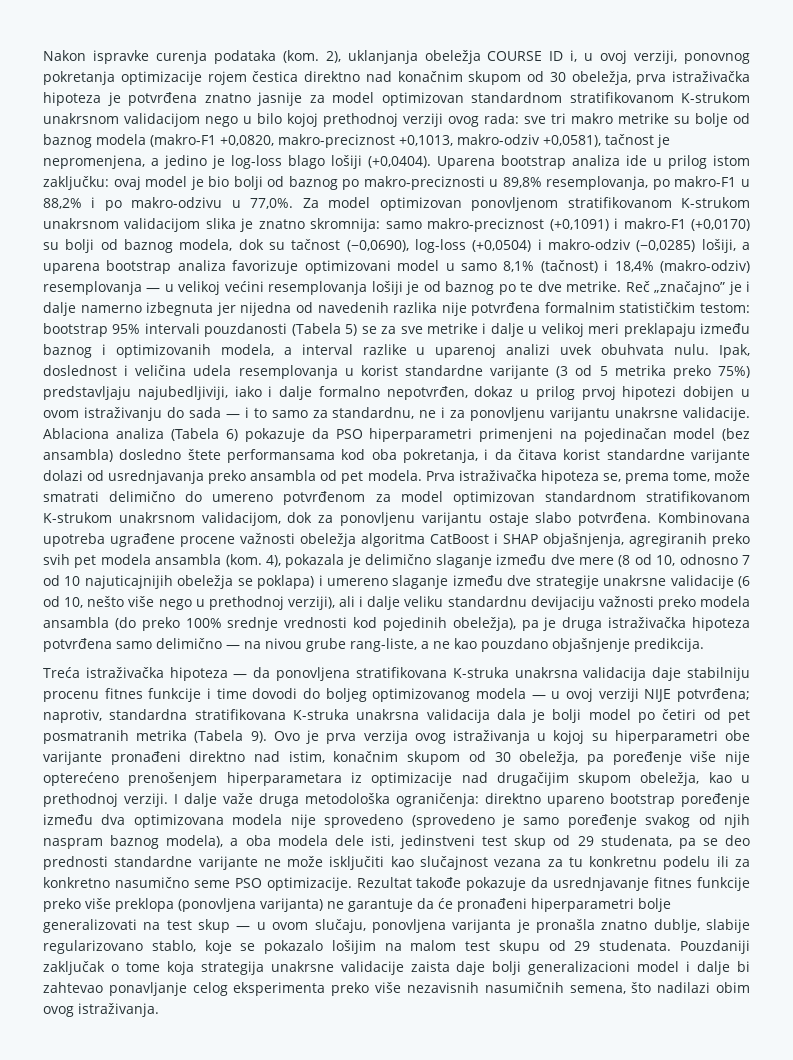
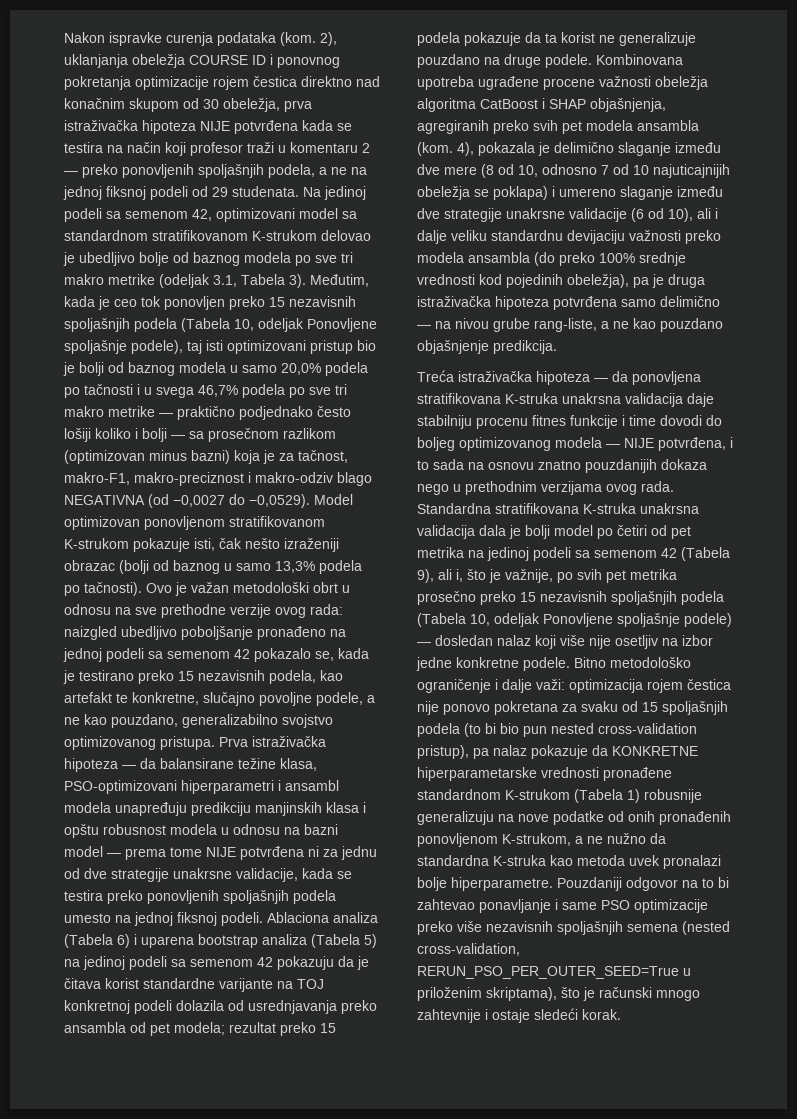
- 2), uklanjanja obeležja COURSE ID i, u ovoj verziji, ponovnog pokretanja optimizacije rojem čestica direktno nad konačnim skupom od 30 obeležja, prva istraživačka hipoteza je potvrđena znatno jasnije za model optimizovan standardnom stratifikovanom K-strukom unakrsnom validacijom nego u bilo kojoj prethodnoj verziji ovog rada: sve tri makro metrike su bolje od baznog modela (makro-F1 +0,0820, makro-preciznost +0,1013, makro-odziv +0,0581), tačnost je nepromenjena, a jedino je log-loss blago lošiji (+0,0404). Uparena bootstrap analiza ide u prilog istom zaključku: ovaj model je bio bolji od baznog po makro-preciznosti u 89,8% resemplovanja, po makro-F1 u 88,2% i po makro-odzivu u 77,0%. Za model optimizovan ponovljenom stratifikovanom K-strukom unakrsnom validacijom slika je znatno skromnija: samo makro-preciznost (+0,1091) i makro-F1 (+0,0170) su bolji od baznog modela, dok su tačnost (−0,0690), log-loss (+0,0504) i makro-odziv (−0,0285) lošiji, a uparena bootstrap analiza favorizuje optimizovani model u samo 8,1% (tačnost) i 18,4% (makro-odziv) resemplovanja — u velikoj većini resemplovanja lošiji je od baznog po te dve metrike. Reč „značajno” je i dalje namerno izbegnuta jer nijedna od navedenih razlika nije potvrđena formalnim statističkim testom: bootstrap 95% intervali pouzdanosti (Tabela 5) se za sve metrike i dalje u velikoj meri preklapaju između baznog i optimizovanih modela, a interval razlike u uparenoj analizi uvek obuhvata nulu. Ipak, doslednost i veličina udela resemplovanja u korist standardne varijante (3 od 5 metrika preko 75%) predstavljaju najubedljiviji, iako i dalje formalno nepotvrđen, dokaz u prilog prvoj hipotezi dobijen u ovom istraživanju do sada — i to samo za standardnu, ne i za ponovljenu varijantu unakrsne validacije. Ablaciona analiza (Tabela 6) pokazuje da PSO hiperparametri primenjeni na pojedinačan model (bez ansambla) dosledno štete performansama kod oba pokretanja, i da čitava korist standardne varijante dolazi od usrednjavanja preko ansambla od pet modela. Prva istraživačka hipoteza se, prema tome, može smatrati delimično do umereno potvrđenom za model optimizovan standardnom stratifikovanom K-strukom unakrsnom validacijom, dok za ponovljenu varijantu ostaje slabo potvrđena.
+ 2), uklanjanja obeležja COURSE ID i ponovnog pokretanja optimizacije rojem čestica direktno nad konačnim skupom od 30 obeležja, prva istraživačka hipoteza NIJE potvrđena kada se testira na način koji profesor traži u komentaru 2 — preko ponovljenih spoljašnjih podela, a ne na jednoj fiksnoj podeli od 29 studenata. Na jedinoj podeli sa semenom 42, optimizovani model sa standardnom stratifikovanom K-strukom delovao je ubedljivo bolje od baznog modela po sve tri makro metrike (odeljak 3.1, Tabela 3). Međutim, kada je ceo tok ponovljen preko 15 nezavisnih spoljašnjih podela (Tabela 10, odeljak Ponovljene spoljašnje podele), taj isti optimizovani pristup bio je bolji od baznog modela u samo 20,0% podela po tačnosti i u svega 46,7% podela po sve tri makro metrike — praktično podjednako često lošiji koliko i bolji — sa prosečnom razlikom (optimizovan minus bazni) koja je za tačnost, makro-F1, makro-preciznost i makro-odziv blago NEGATIVNA (od −0,0027 do −0,0529). Model optimizovan ponovljenom stratifikovanom K-strukom pokazuje isti, čak nešto izraženiji obrazac (bolji od baznog u samo 13,3% podela po tačnosti). Ovo je važan metodološki obrt u odnosu na sve prethodne verzije ovog rada: naizgled ubedljivo poboljšanje pronađeno na jednoj podeli sa semenom 42 pokazalo se, kada je testirano preko 15 nezavisnih podela, kao artefakt te konkretne, slučajno povoljne podele, a ne kao pouzdano, generalizabilno svojstvo optimizovanog pristupa. Prva istraživačka hipoteza — da balansirane težine klasa, PSO-optimizovani hiperparametri i ansambl modela unapređuju predikciju manjinskih klasa i opštu robusnost modela u odnosu na bazni model — prema tome NIJE potvrđena ni za jednu od dve strategije unakrsne validacije, kada se testira preko ponovljenih spoljašnjih podela umesto na jednoj fiksnoj podeli. Ablaciona analiza (Tabela 6) i uparena bootstrap analiza (Tabela 5) na jedinoj podeli sa semenom 42 pokazuju da je čitava korist standardne varijante na TOJ konkretnoj podeli dolazila od usrednjavanja preko ansambla od pet modela; rezultat preko 15 podela pokazuje da ta korist ne generalizuje pouzdano na druge podele.
- 4), pokazala je delimično slaganje između dve mere (8 od 10, odnosno 7 od 10 najuticajnijih obeležja se poklapa) i umereno slaganje između dve strategije unakrsne validacije (6 od 10, nešto više nego u prethodnoj verziji), ali i dalje veliku standardnu devijaciju važnosti preko modela ansambla (do preko 100% srednje vrednosti kod pojedinih obeležja), pa je druga istraživačka hipoteza potvrđena samo delimično — na nivou grube rang-liste, a ne kao pouzdano objašnjenje predikcija.
+ 4), pokazala je delimično slaganje između dve mere (8 od 10, odnosno 7 od 10 najuticajnijih obeležja se poklapa) i umereno slaganje između dve strategije unakrsne validacije (6 od 10), ali i dalje veliku standardnu devijaciju važnosti preko modela ansambla (do preko 100% srednje vrednosti kod pojedinih obeležja), pa je druga istraživačka hipoteza potvrđena samo delimično — na nivou grube rang-liste, a ne kao pouzdano objašnjenje predikcija.
- Treća istraživačka hipoteza — da ponovljena stratifikovana K-struka unakrsna validacija daje stabilniju procenu fitnes funkcije i time dovodi do boljeg optimizovanog modela — u ovoj verziji NIJE potvrđena; naprotiv, standardna stratifikovana K-struka unakrsna validacija dala je bolji model po četiri od pet posmatranih metrika (Tabela 9). Ovo je prva verzija ovog istraživanja u kojoj su hiperparametri obe varijante pronađeni direktno nad istim, konačnim skupom od 30 obeležja, pa poređenje više nije opterećeno prenošenjem hiperparametara iz optimizacije nad drugačijim skupom obeležja, kao u prethodnoj verziji. I dalje važe druga metodološka ograničenja: direktno upareno bootstrap poređenje između dva optimizovana modela nije sprovedeno (sprovedeno je samo poređenje svakog od njih naspram baznog modela), a oba modela dele isti, jedinstveni test skup od 29 studenata, pa se deo prednosti standardne varijante ne može isključiti kao slučajnost vezana za tu konkretnu podelu ili za konkretno nasumično seme PSO optimizacije. Rezultat takođe pokazuje da usrednjavanje fitnes funkcije preko više preklopa (ponovljena varijanta) ne garantuje da će pronađeni hiperparametri bolje generalizovati na test skup — u ovom slučaju, ponovljena varijanta je pronašla znatno dublje, slabije regularizovano stablo, koje se pokazalo lošijim na malom test skupu od 29 studenata. Pouzdaniji zaključak o tome koja strategija unakrsne validacije zaista daje bolji generalizacioni model i dalje bi zahtevao ponavljanje celog eksperimenta preko više nezavisnih nasumičnih semena, što nadilazi obim ovog istraživanja.
+ Treća istraživačka hipoteza — da ponovljena stratifikovana K-struka unakrsna validacija daje stabilniju procenu fitnes funkcije i time dovodi do boljeg optimizovanog modela — NIJE potvrđena, i to sada na osnovu znatno pouzdanijih dokaza nego u prethodnim verzijama ovog rada. Standardna stratifikovana K-struka unakrsna validacija dala je bolji model po četiri od pet metrika na jedinoj podeli sa semenom 42 (Tabela 9), ali i, što je važnije, po svih pet metrika prosečno preko 15 nezavisnih spoljašnjih podela (Tabela 10, odeljak Ponovljene spoljašnje podele) — dosledan nalaz koji više nije osetljiv na izbor jedne konkretne podele. Bitno metodološko ograničenje i dalje važi: optimizacija rojem čestica nije ponovo pokretana za svaku od 15 spoljašnjih podela (to bi bio pun nested cross-validation pristup), pa nalaz pokazuje da KONKRETNE hiperparametarske vrednosti pronađene standardnom K-strukom (Tabela 1) robusnije generalizuju na nove podatke od onih pronađenih ponovljenom K-strukom, a ne nužno da standardna K-struka kao metoda uvek pronalazi bolje hiperparametre. Pouzdaniji odgovor na to bi zahtevao ponavljanje i same PSO optimizacije preko više nezavisnih spoljašnjih semena (nested cross-validation, RERUN_PSO_PER_OUTER_SEED=True u priloženim skriptama), što je računski mnogo zahtevnije i ostaje sledeći korak.

